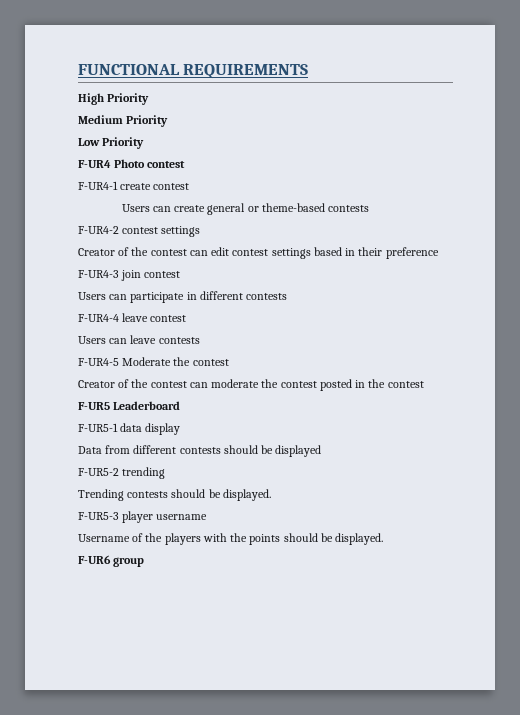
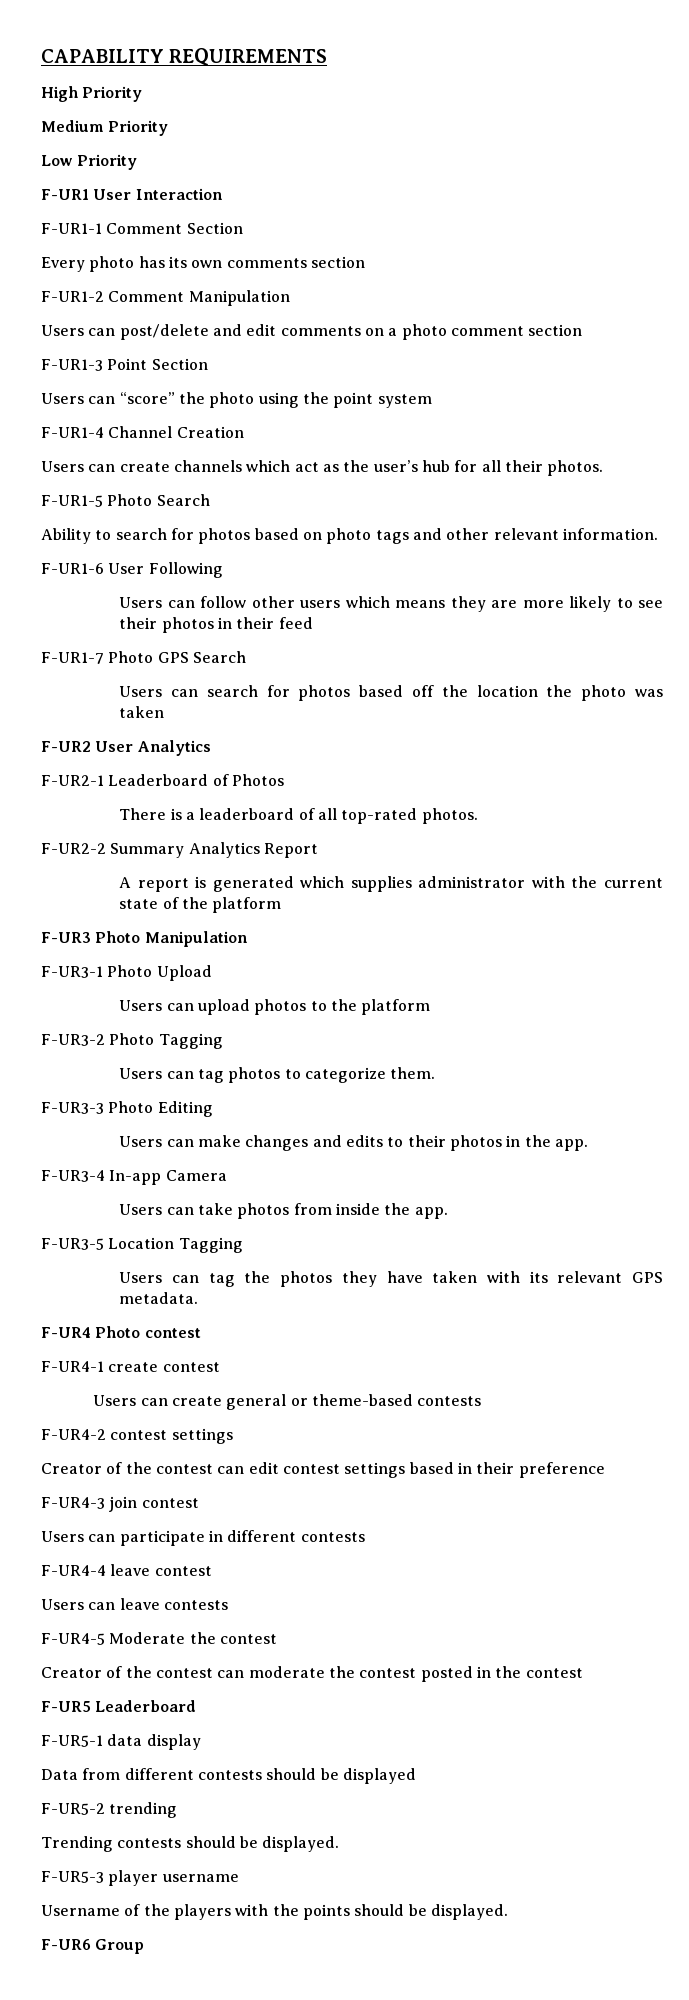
- FUNCTIONAL REQUIREMENTS
+ CAPABILITY REQUIREMENTS
+ F-UR1 User Interaction
+ F-UR1-1 Comment Section
+ Every photo has its own comments section
+ F-UR1-2 Comment Manipulation
+ Users can post/delete and edit comments on a photo comment section
+ F-UR1-3 Point Section
+ Users can “score” the photo using the point system
+ F-UR1-4 Channel Creation
+ Users can create channels which act as the user’s hub for all their photos.
+ F-UR1-5 Photo Search
+ Ability to search for photos based on photo tags and other relevant information.
+ F-UR1-6 User Following
+ Users can follow other users which means they are more likely to see their photos in their feed
+ F-UR1-7 Photo GPS Search
+ Users can search for photos based off the location the photo was taken
+ F-UR2 User Analytics
+ F-UR2-1 Leaderboard of Photos
+ There is a leaderboard of all top-rated photos.
+ F-UR2-2 Summary Analytics Report
+ A report is generated which supplies administrator with the current state of the platform
+ F-UR3 Photo Manipulation
+ F-UR3-1 Photo Upload
+ Users can upload photos to the platform
+ F-UR3-2 Photo Tagging
+ Users can tag photos to categorize them.
+ F-UR3-3 Photo Editing
+ Users can make changes and edits to their photos in the app.
+ F-UR3-4 In-app Camera
+ Users can take photos from inside the app.
+ F-UR3-5 Location Tagging
+ Users can tag the photos they have taken with its relevant GPS metadata.
- F-UR6 group
+ F-UR6 Group

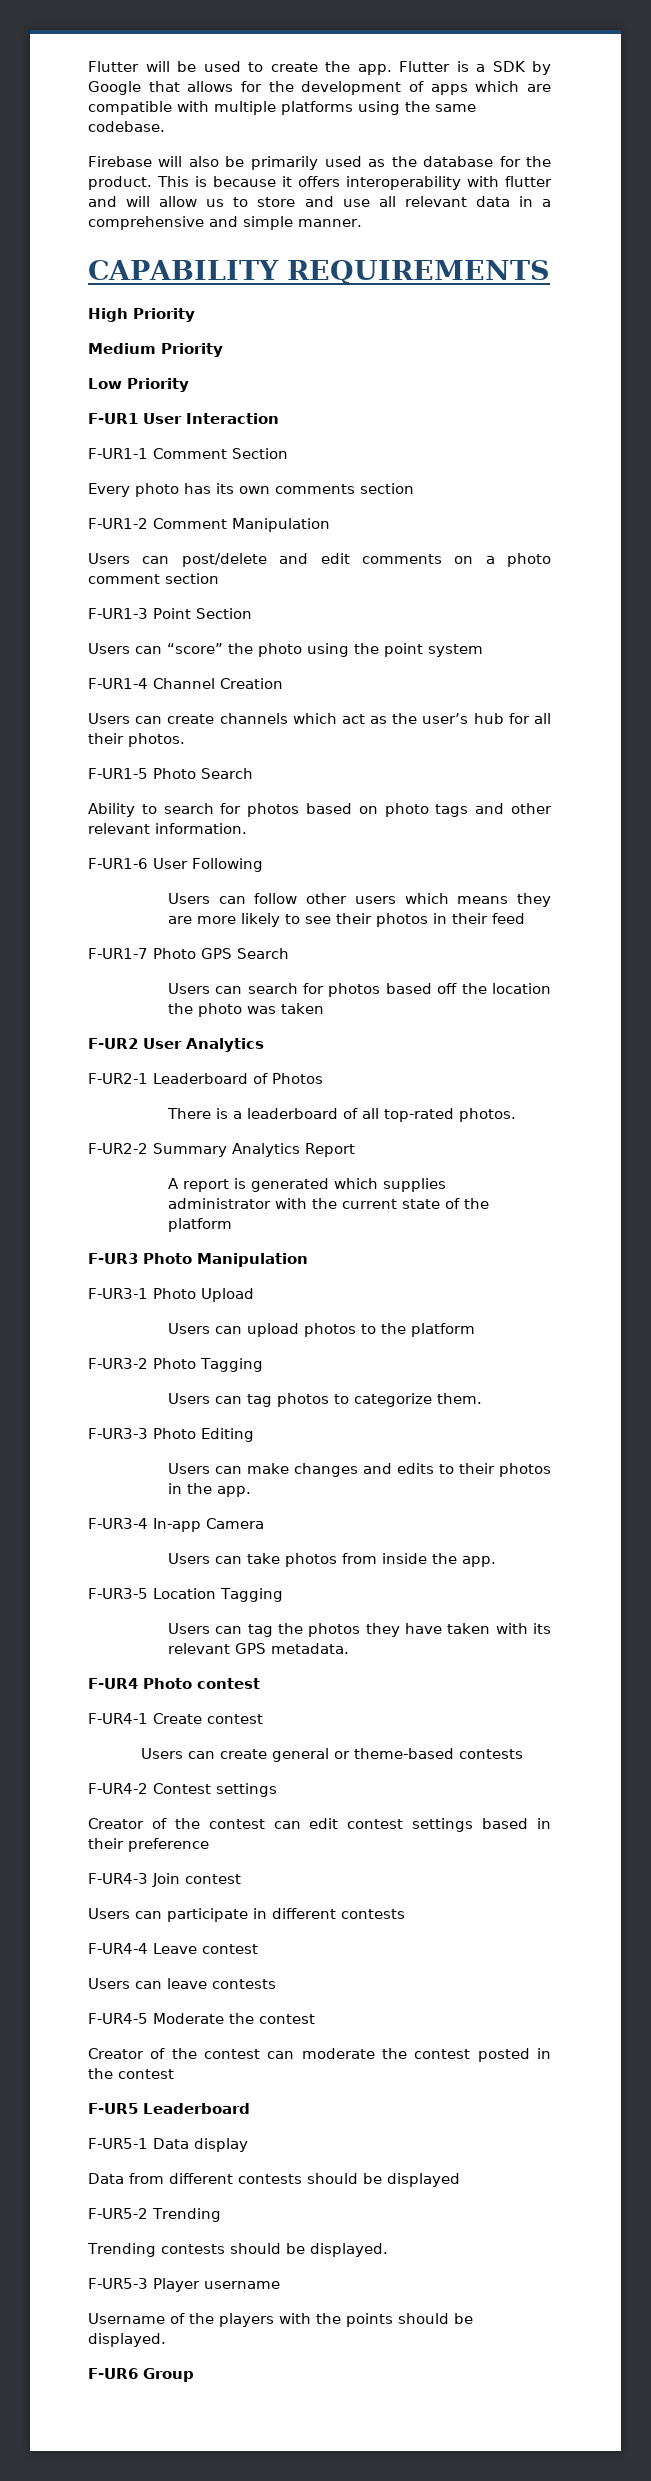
+ Flutter will be used to create the app. Flutter is a SDK by Google that allows for the development of apps which are compatible with multiple platforms using the same codebase.
+ Firebase will also be primarily used as the database for the product. This is because it offers interoperability with flutter and will allow us to store and use all relevant data in a comprehensive and simple manner.
- F-UR4-1 create contest
+ F-UR4-1 Create contest
- F-UR4-2 contest settings
+ F-UR4-2 Contest settings
- F-UR4-3 join contest
+ F-UR4-3 Join contest
- F-UR4-4 leave contest
+ F-UR4-4 Leave contest
- F-UR5-1 data display
+ F-UR5-1 Data display
- F-UR5-2 trending
+ F-UR5-2 Trending
- F-UR5-3 player username
+ F-UR5-3 Player username

